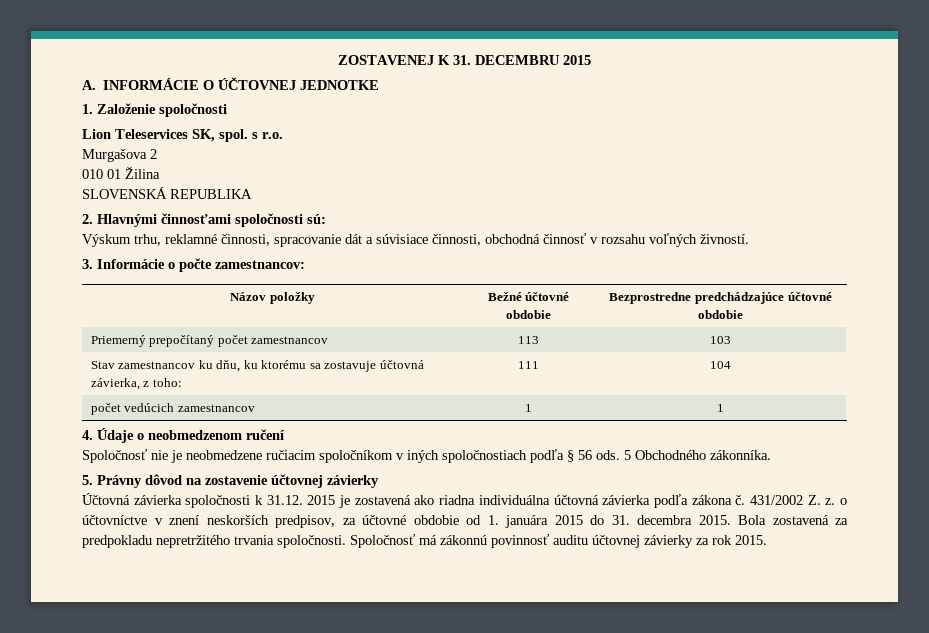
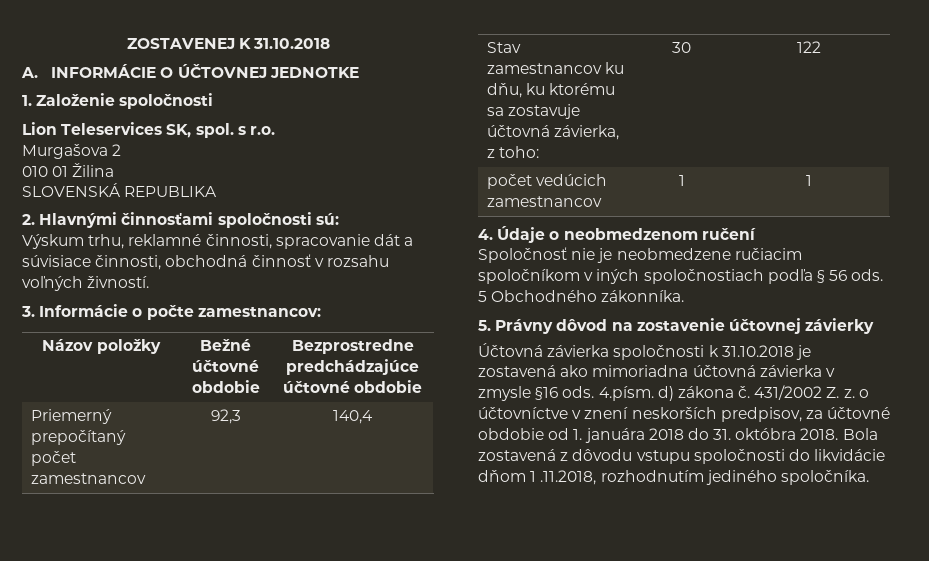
- ZOSTAVENEJ K 31. DECEMBRU 2015
+ ZOSTAVENEJ K 31.10.2018
- Priemerný prepočítaný počet zamestnancov | 113 | 103
+ Priemerný prepočítaný počet zamestnancov | 92,3 | 140,4
- Stav zamestnancov ku dňu, ku ktorému sa zostavuje účtovná závierka, z toho: | 111 | 104
+ Stav zamestnancov ku dňu, ku ktorému sa zostavuje účtovná závierka, z toho: | 30 | 122
- Účtovná závierka spoločnosti k 31.12. 2015 je zostavená ako riadna individuálna účtovná závierka podľa zákona č.
+ Účtovná závierka spoločnosti k 31.10.2018 je zostavená ako mimoriadna účtovná závierka v zmysle §16 ods. 4.písm. d) zákona č.
- 431/2002 Z. z. o účtovníctve v znení neskorších predpisov, za účtovné obdobie od 1. januára 2015 do 31. decembra 2015. Bola zostavená za predpokladu nepretržitého trvania spoločnosti. Spoločnosť má zákonnú povinnosť auditu účtovnej závierky za rok 2015.
+ 431/2002 Z. z. o účtovníctve v znení neskorších predpisov, za účtovné obdobie od 1. januára 2018 do 31. októbra 2018. Bola zostavená z dôvodu vstupu spoločnosti do likvidácie dňom 1 .11.2018, rozhodnutím jediného spoločníka.

